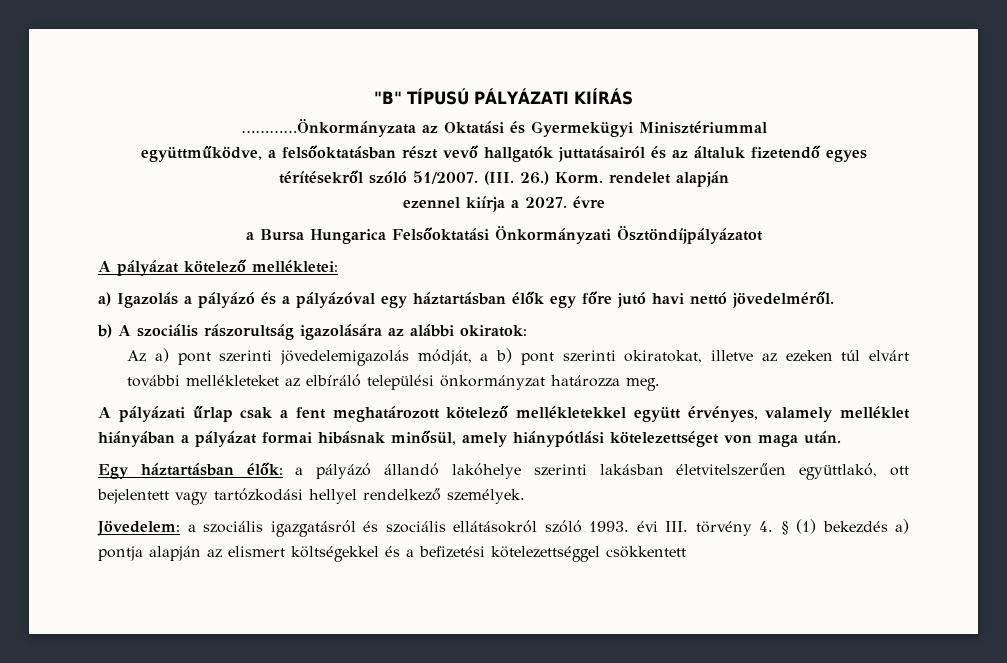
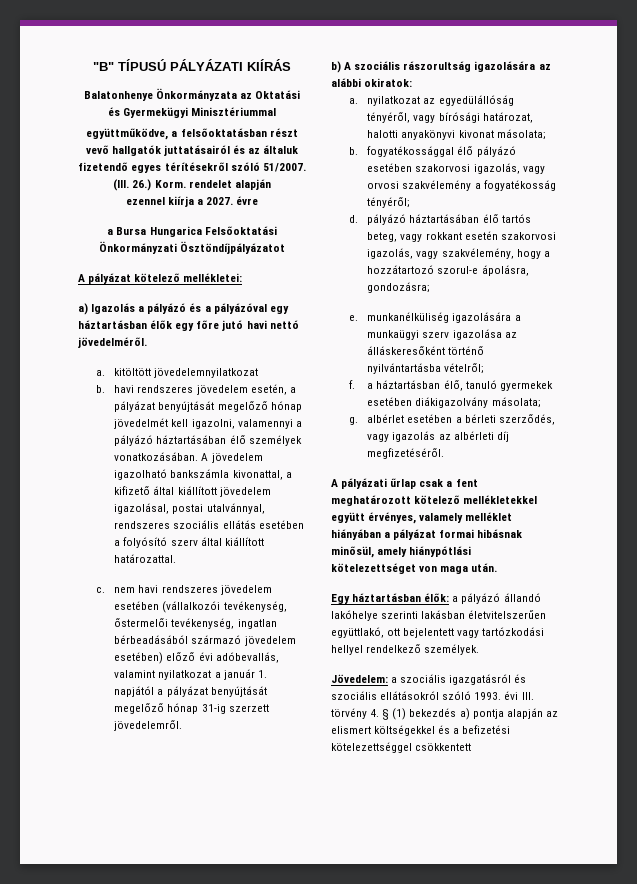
- …………Önkormányzata az Oktatási és Gyermekügyi Minisztériummal
+ Balatonhenye Önkormányzata az Oktatási és Gyermekügyi Minisztériummal
+ a. kitöltött jövedelemnyilatkozat
+ b. havi rendszeres jövedelem esetén, a pályázat benyújtását megelőző hónap jövedelmét kell igazolni, valamennyi a pályázó háztartásában élő személyek vonatkozásában. A jövedelem igazolható bankszámla kivonattal, a kifizető által kiállított jövedelem igazolásal, postai utalvánnyal, rendszeres szociális ellátás esetében a folyósító szerv által kiállított határozattal.
+ c. nem havi rendszeres jövedelem esetében (vállalkozói tevékenység, őstermelői tevékenység, ingatlan bérbeadásából származó jövedelem esetében) előző évi adóbevallás, valamint nyilatkozat a január 1. napjától a pályázat benyújtását megelőző hónap 31-ig szerzett jövedelemről.
- Az a) pont szerinti jövedelemigazolás módját, a b) pont szerinti okiratokat, illetve az ezeken túl elvárt további mellékleteket az elbíráló települési önkormányzat határozza meg.
+ a. nyilatkozat az egyedülállóság tényéről, vagy bírósági határozat, halotti anyakönyvi kivonat másolata;
+ b. fogyatékossággal élő pályázó esetében szakorvosi igazolás, vagy orvosi szakvélemény a fogyatékosság tényéről;
+ d. pályázó háztartásában élő tartós beteg, vagy rokkant esetén szakorvosi igazolás, vagy szakvélemény, hogy a hozzátartozó szorul-e ápolásra, gondozásra;
+ e. munkanélküliség igazolására a munkaügyi szerv igazolása az álláskeresőként történő nyilvántartásba vételről;
+ f. a háztartásban élő, tanuló gyermekek esetében diákigazolvány másolata;
+ g. albérlet esetében a bérleti szerződés, vagy igazolás az albérleti díj megfizetéséről.

